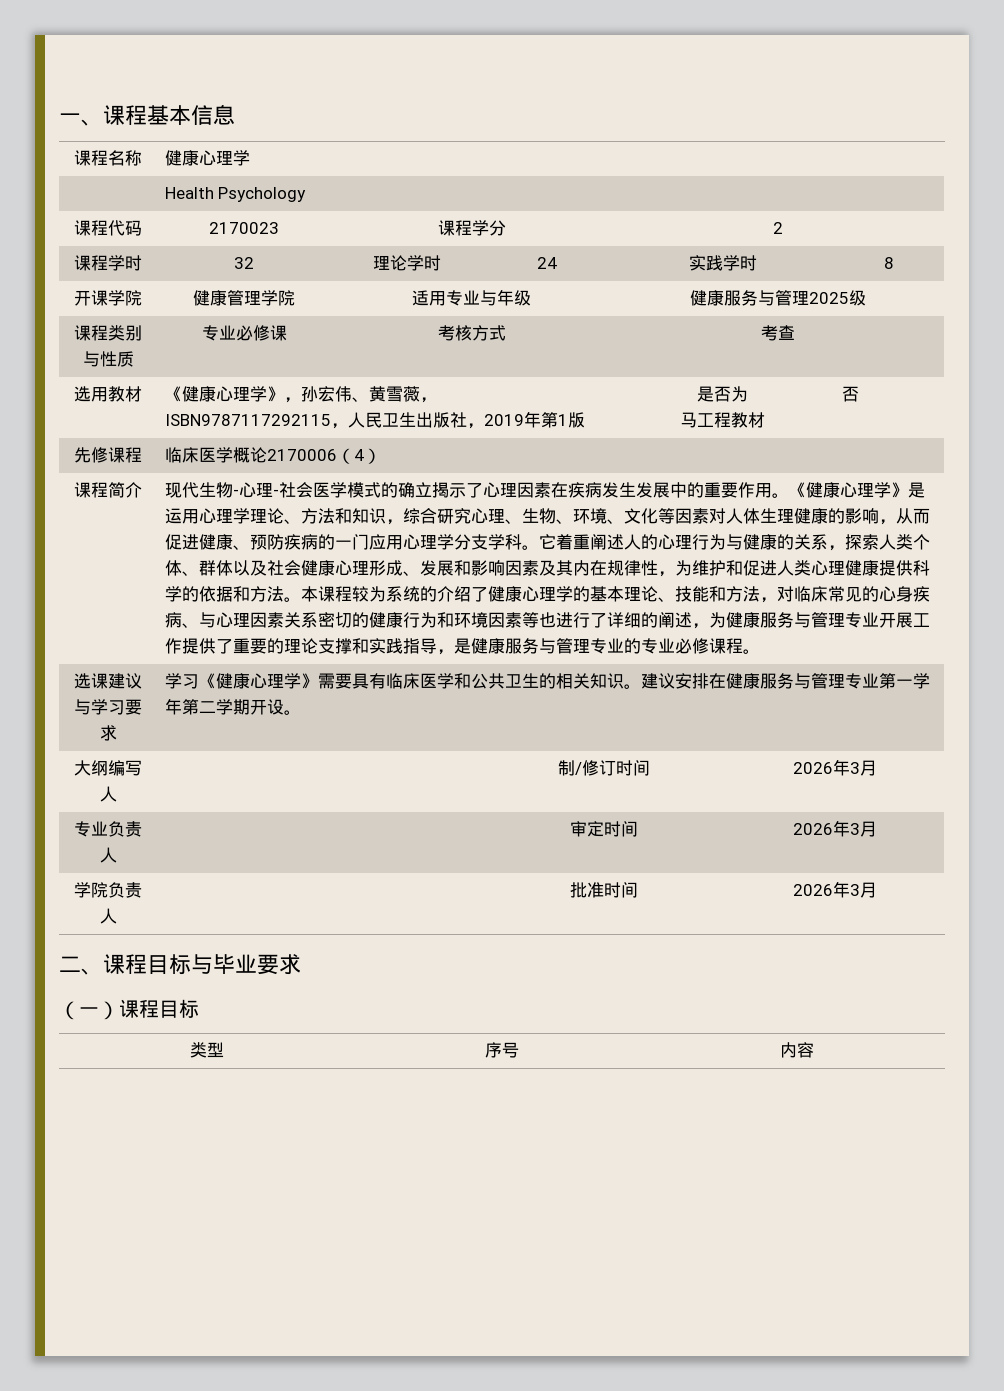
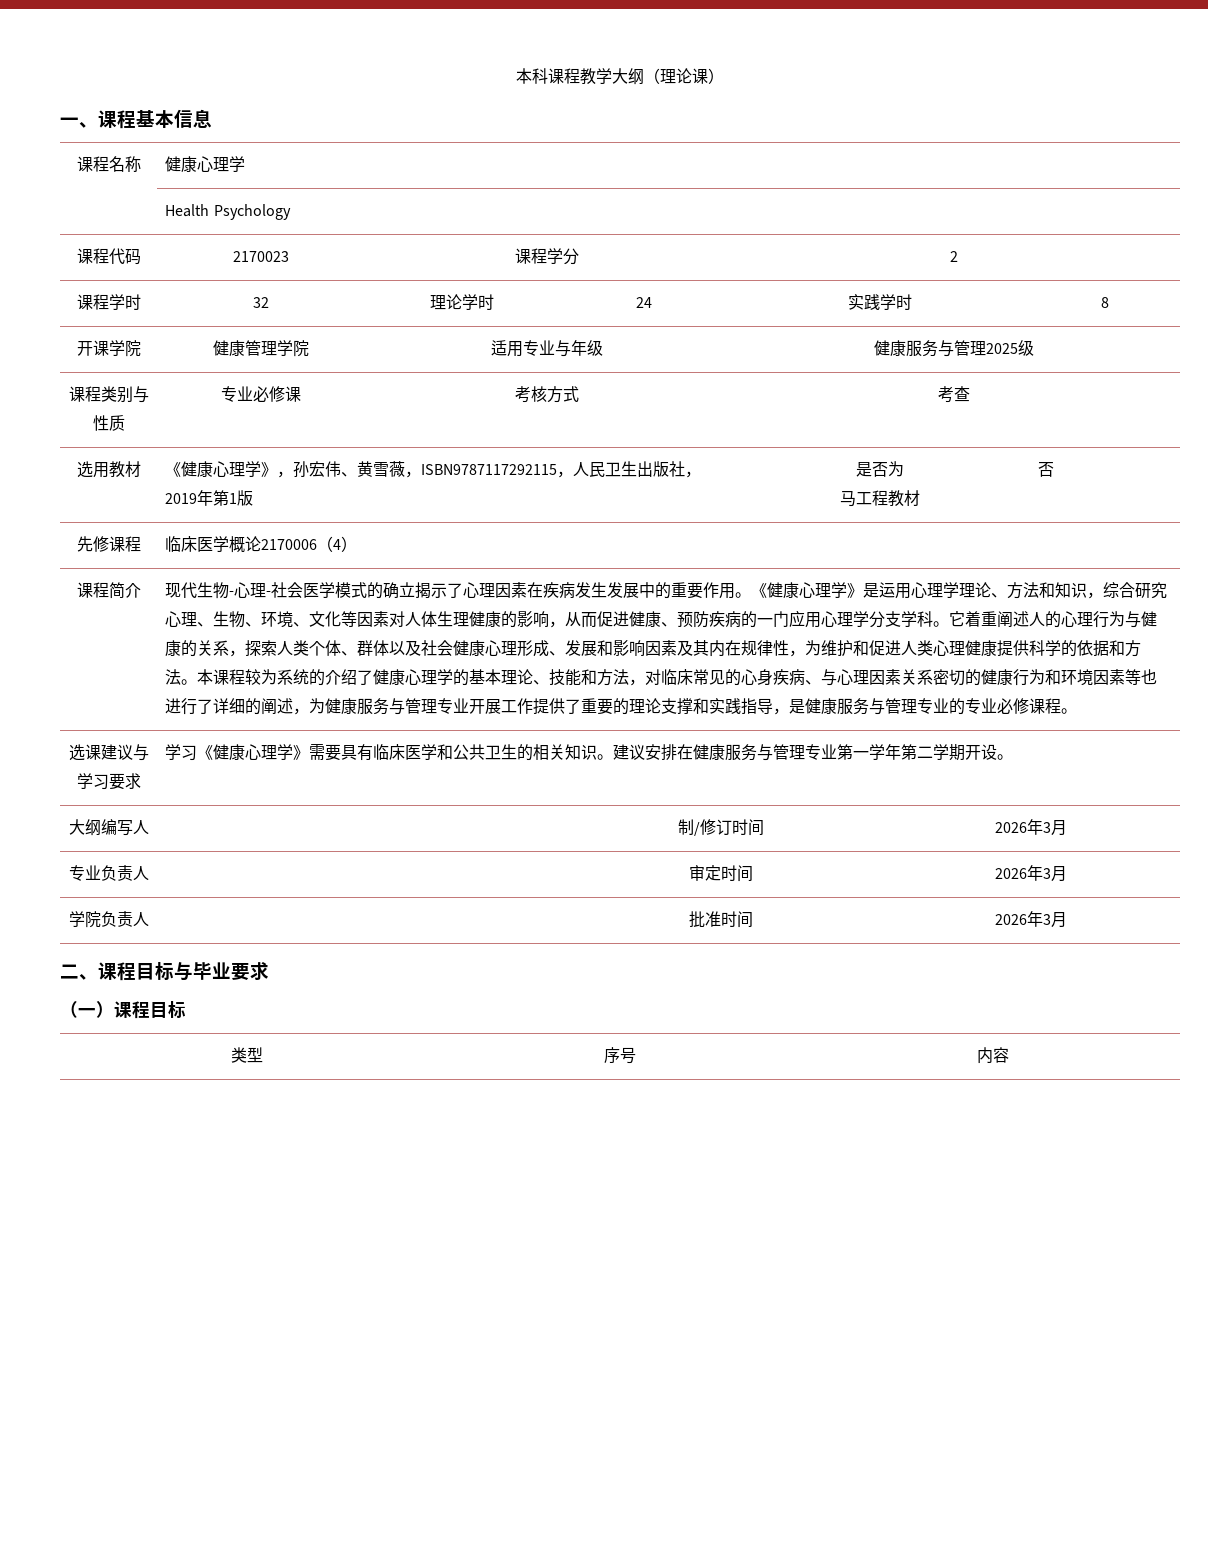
+ 本科课程教学大纲（理论课）

